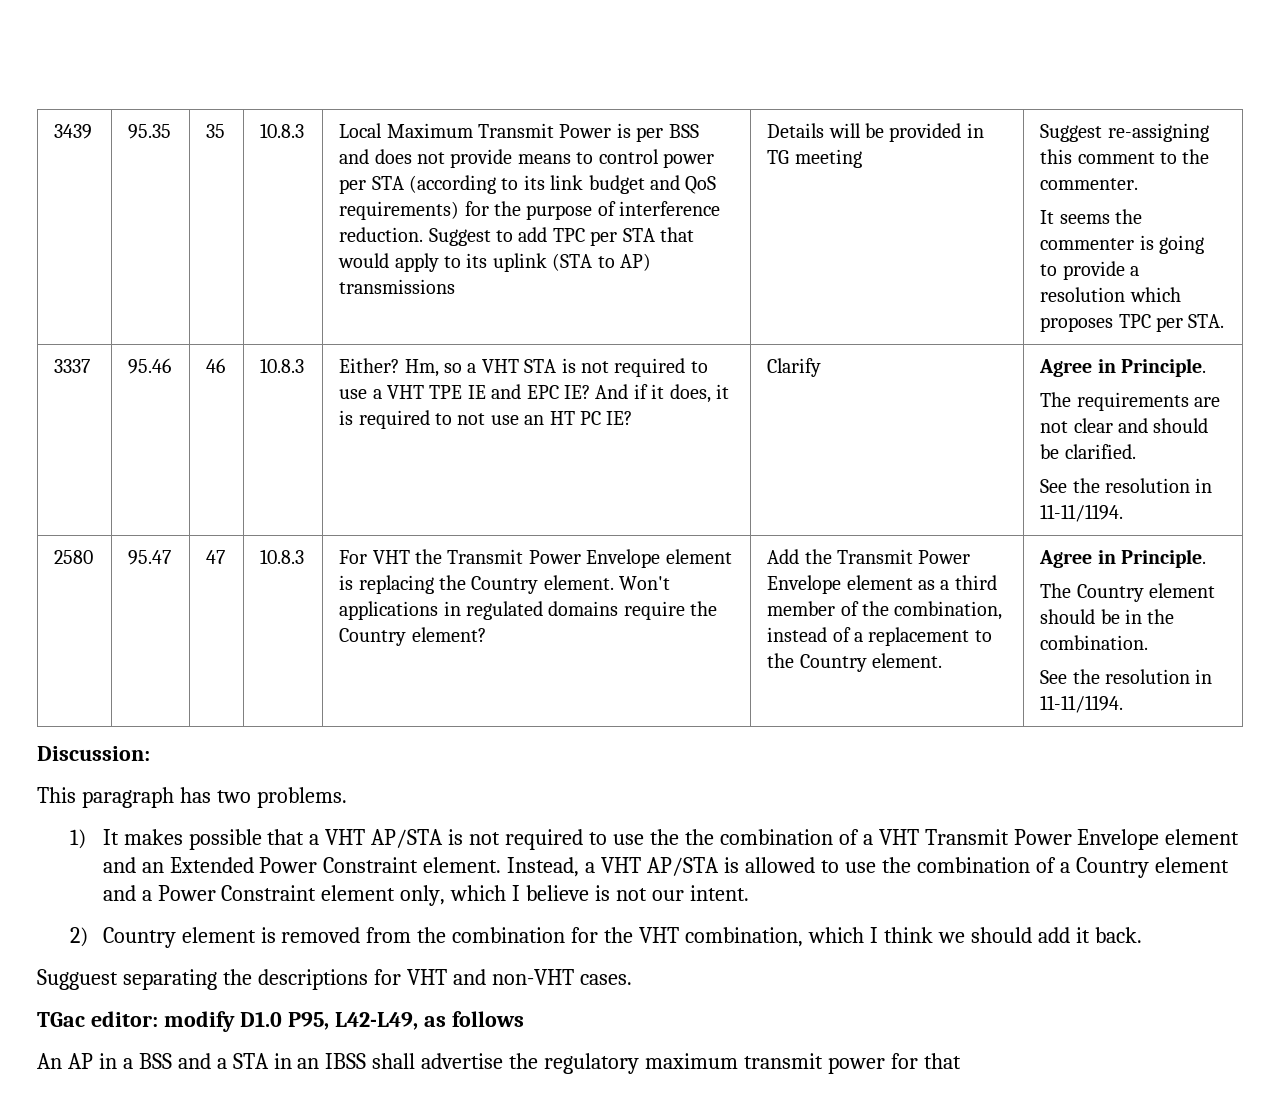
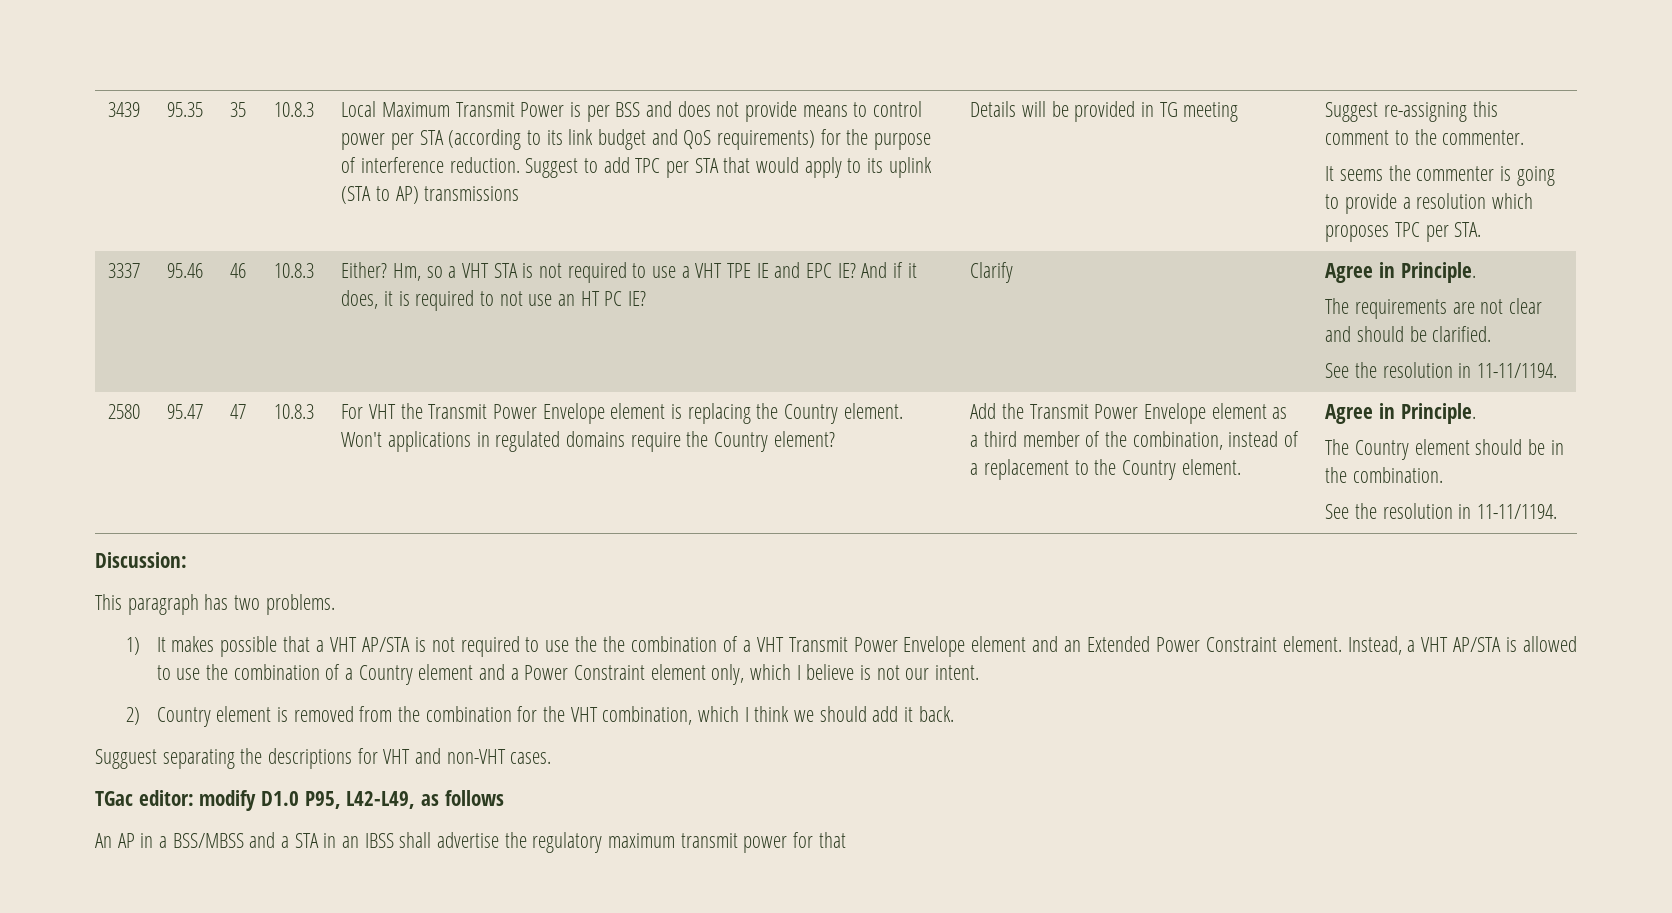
- An AP in a BSS and a STA in an IBSS shall advertise the regulatory maximum transmit power for that
+ An AP in a BSS/MBSS and a STA in an IBSS shall advertise the regulatory maximum transmit power for that

